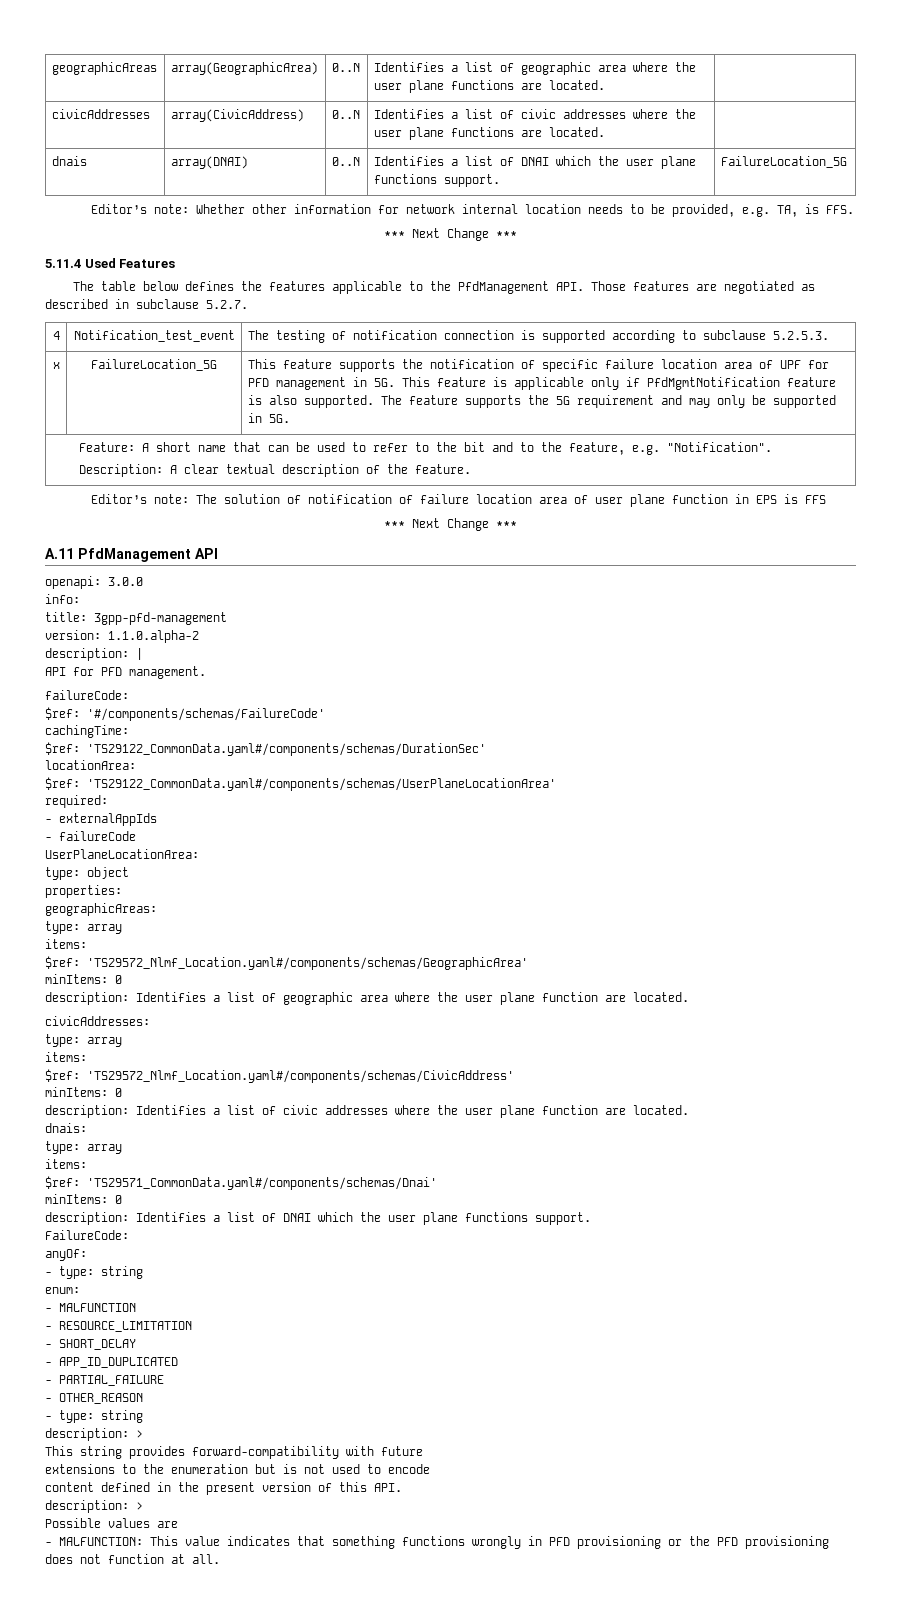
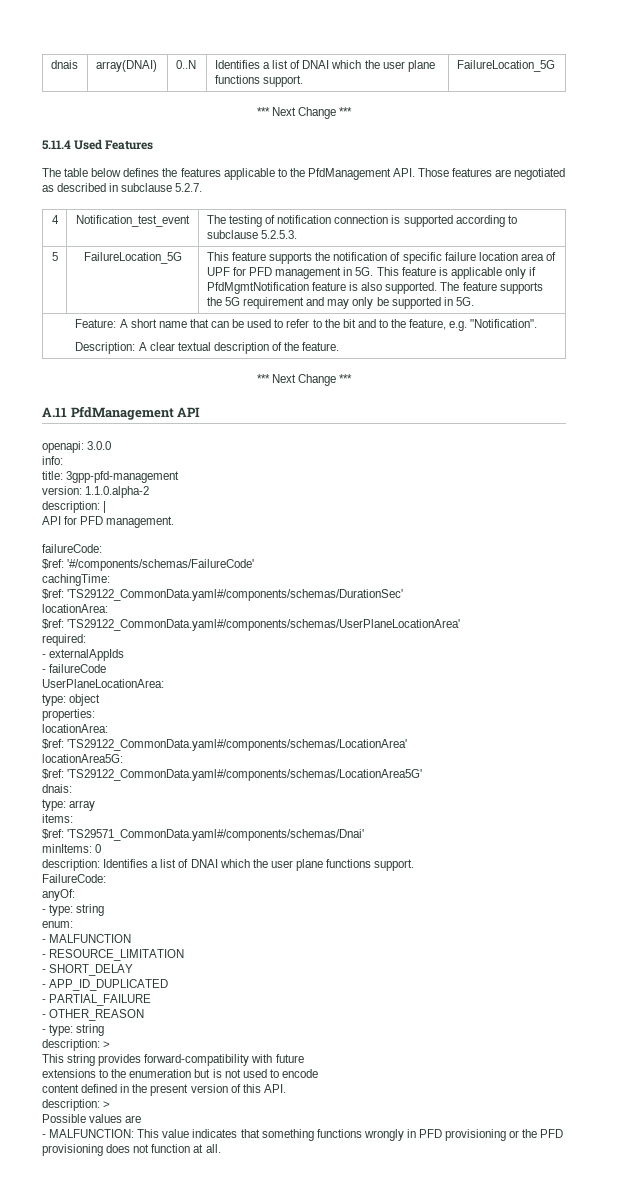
- geographicAreas | array(GeographicArea) | 0..N | Identifies a list of geographic area where the user plane functions are located. |
- civicAddresses | array(CivicAddress) | 0..N | Identifies a list of civic addresses where the user plane functions are located. |
- Editor’s note: Whether other information for network internal location needs to be provided, e.g. TA, is FFS.
- x
+ 5
- Editor’s note: The solution of notification of failure location area of user plane function in EPS is FFS
  properties:
- geographicAreas:
- type: array
- items:
- $ref: 'TS29572_Nlmf_Location.yaml#/components/schemas/GeographicArea'
- minItems: 0
- description: Identifies a list of geographic area where the user plane function are located.
- civicAddresses:
- type: array
- items:
- $ref: 'TS29572_Nlmf_Location.yaml#/components/schemas/CivicAddress'
- minItems: 0
- description: Identifies a list of civic addresses where the user plane function are located.
+ locationArea:
+ $ref: 'TS29122_CommonData.yaml#/components/schemas/LocationArea'
+ locationArea5G:
+ $ref: 'TS29122_CommonData.yaml#/components/schemas/LocationArea5G'

